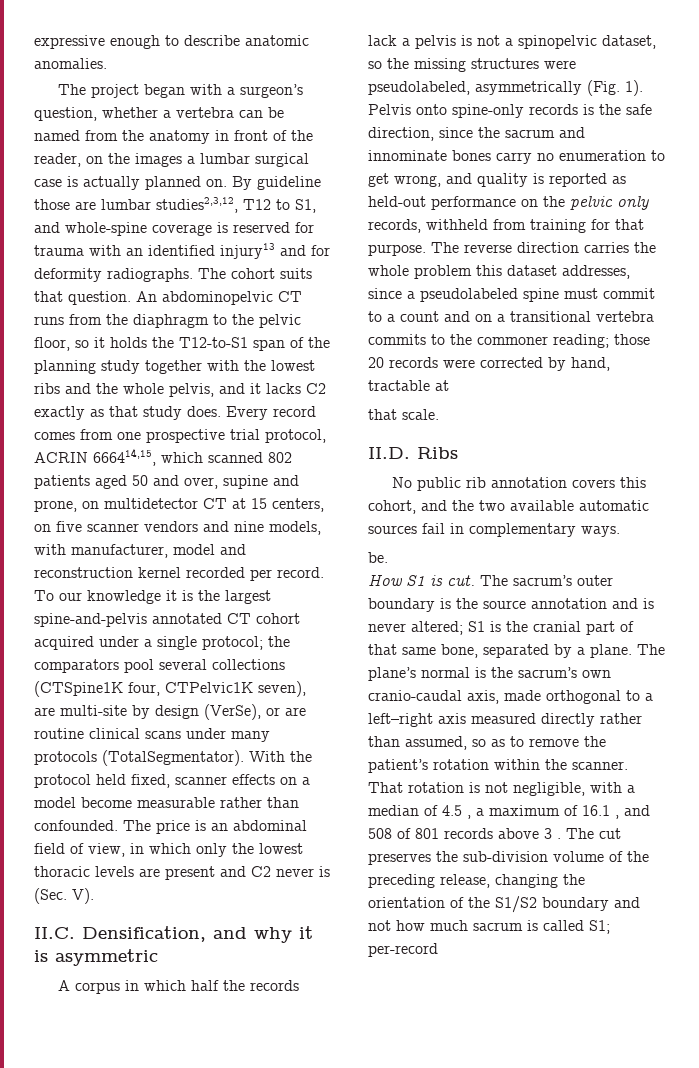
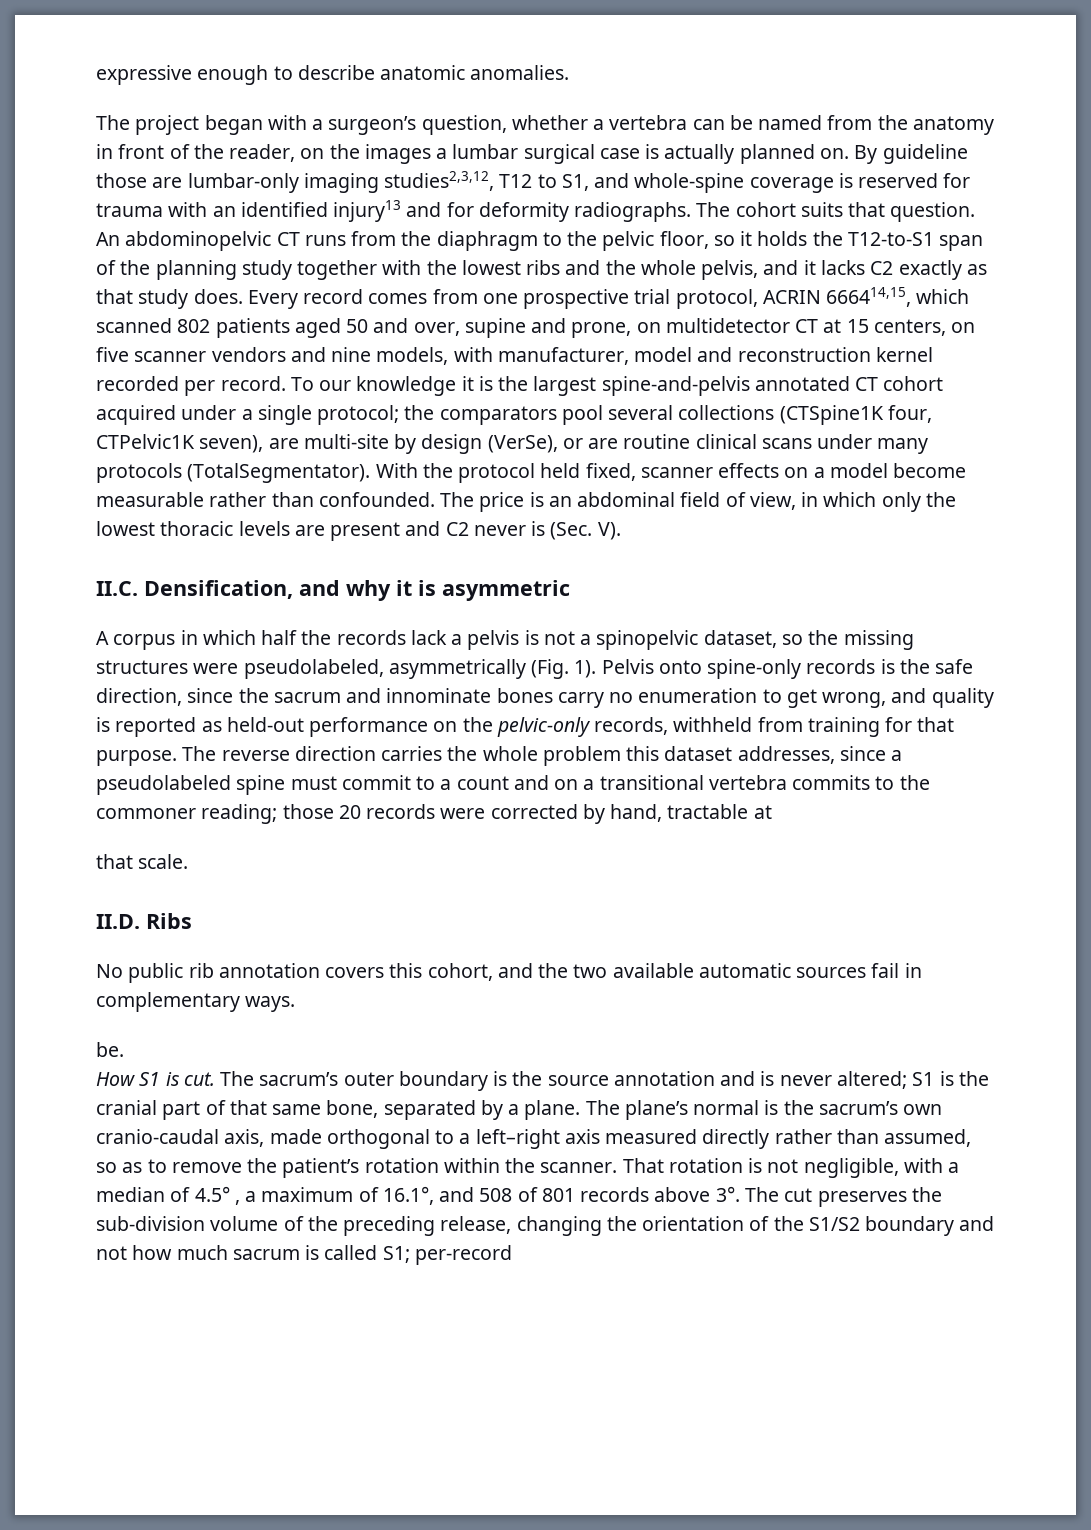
- By guideline those are lumbar studies2,3,12, T12 to S1, and whole-spine coverage is reserved for trauma with an identified injury13 and for deformity radiographs.
+ By guideline those are lumbar-only imaging studies2,3,12, T12 to S1, and whole-spine coverage is reserved for trauma with an identified injury13 and for deformity radiographs.
- Pelvis onto spine-only records is the safe direction, since the sacrum and innominate bones carry no enumeration to get wrong, and quality is reported as held-out performance on the pelvic only records, withheld from training for that purpose.
+ Pelvis onto spine-only records is the safe direction, since the sacrum and innominate bones carry no enumeration to get wrong, and quality is reported as held-out performance on the pelvic-only records, withheld from training for that purpose.
- That rotation is not negligible, with a median of 4.5 , a maximum of 16.1 , and 508 of 801 records above 3 .
+ That rotation is not negligible, with a median of 4.5° , a maximum of 16.1°, and 508 of 801 records above 3°.

